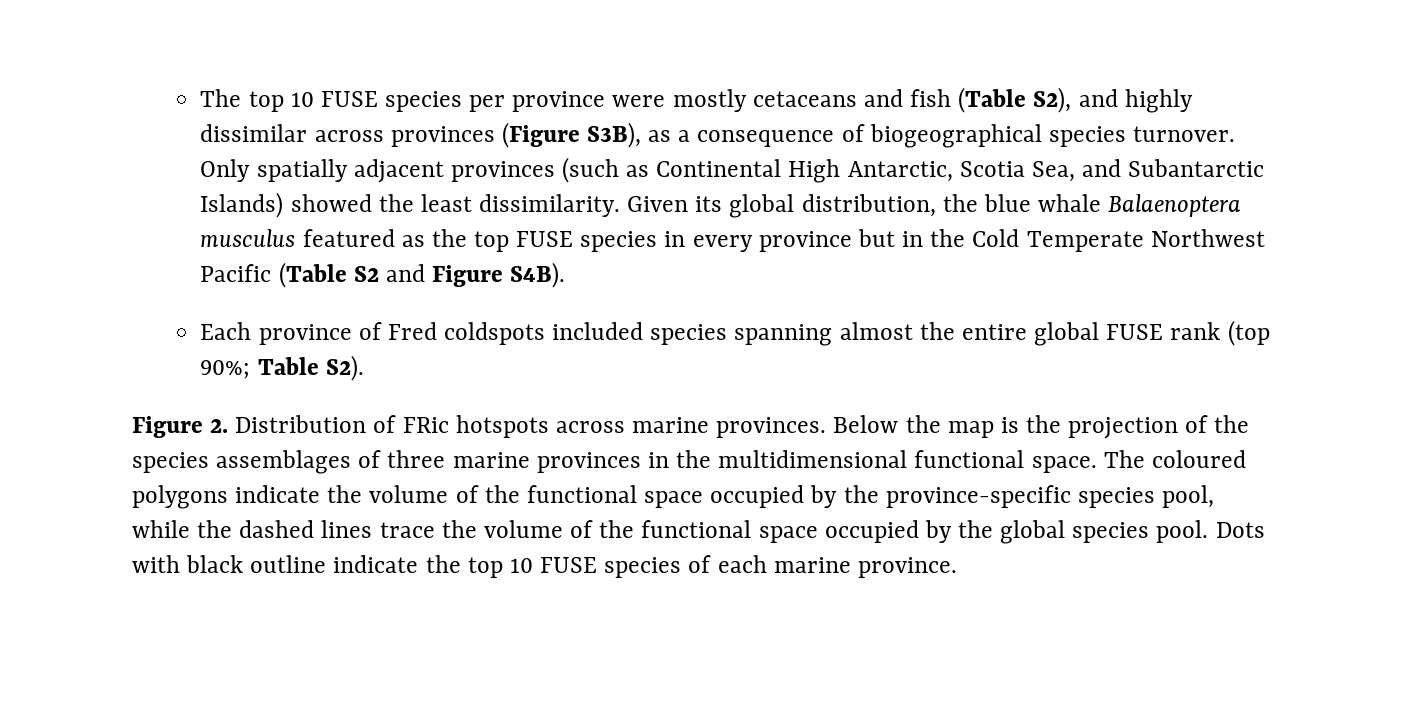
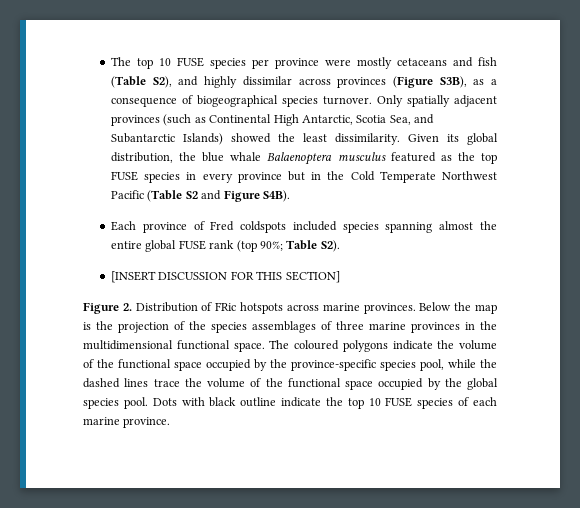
+ [INSERT DISCUSSION FOR THIS SECTION]

